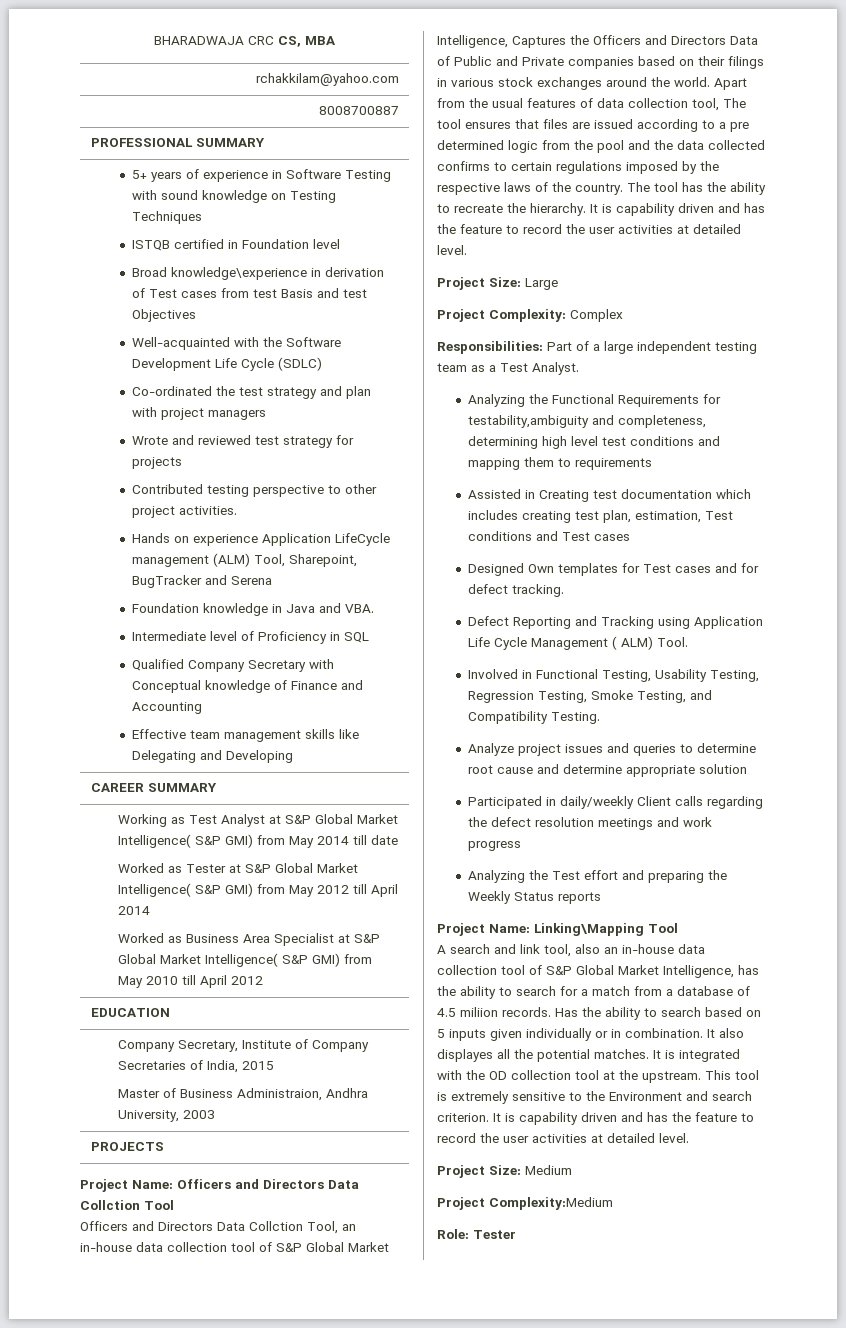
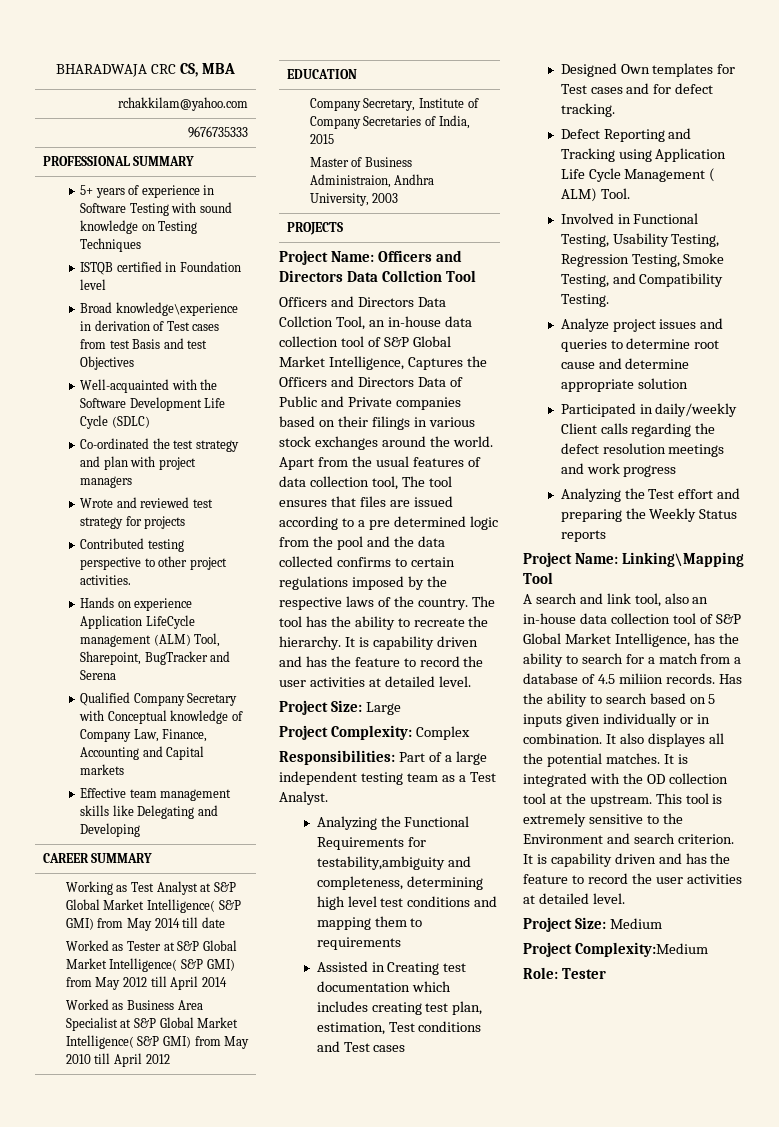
- 8008700887
+ 9676735333
- Foundation knowledge in Java and VBA.
- Intermediate level of Proficiency in SQL
- Qualified Company Secretary with Conceptual knowledge of Finance and Accounting
+ Qualified Company Secretary with Conceptual knowledge of Company Law, Finance, Accounting and Capital markets

